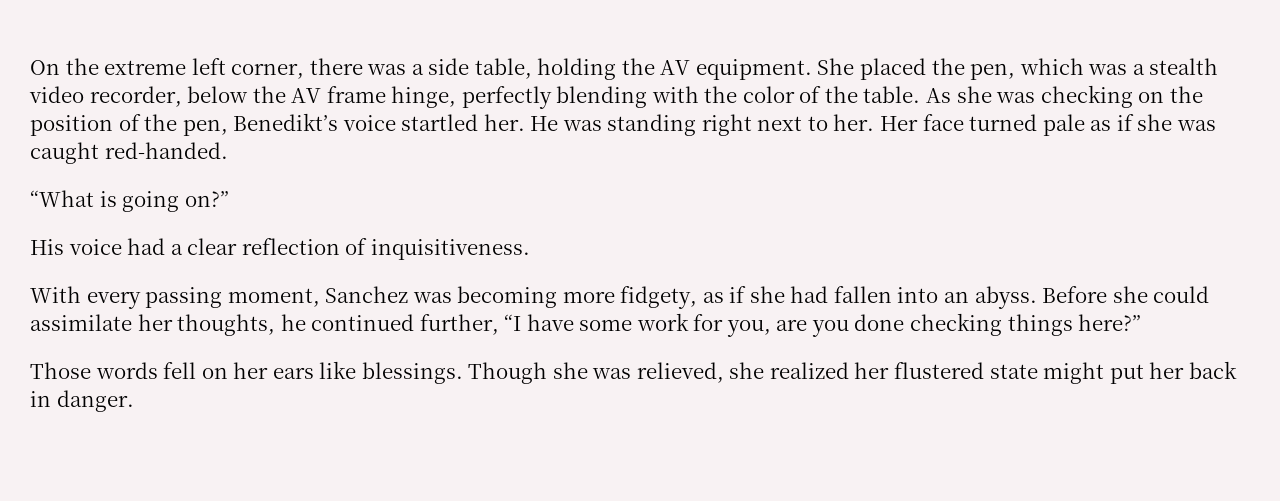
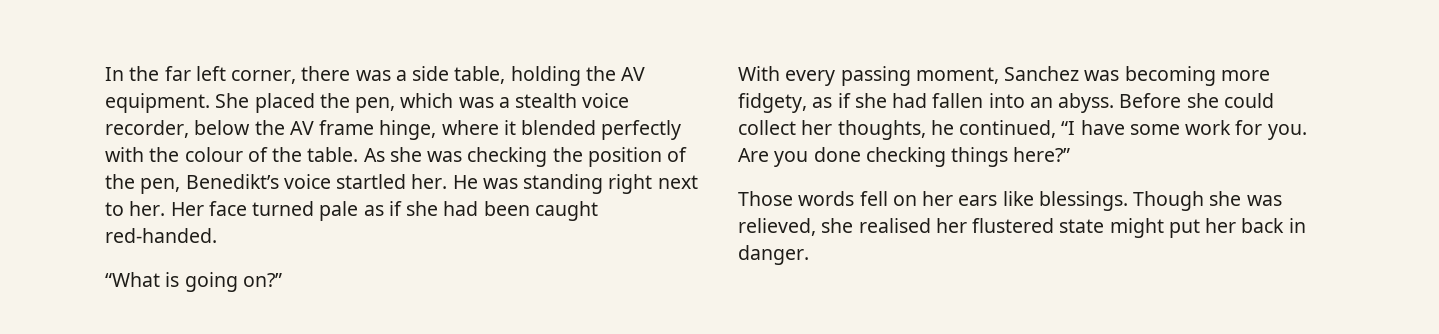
- On the extreme left corner, there was a side table, holding the AV equipment.
+ In the far left corner, there was a side table, holding the AV equipment.
- She placed the pen, which was a stealth video recorder, below the AV frame hinge, perfectly blending with the color of the table.
+ She placed the pen, which was a stealth voice recorder, below the AV frame hinge, where it blended perfectly with the colour of the table.
- As she was checking on the position of the pen, Benedikt’s voice startled her.
+ As she was checking the position of the pen, Benedikt’s voice startled her.
- Her face turned pale as if she was caught red-handed.
+ Her face turned pale as if she had been caught red-handed.
- His voice had a clear reflection of inquisitiveness.
- Before she could assimilate her thoughts, he continued further, “I have some work for you, are you done checking things here?”
+ Before she could collect her thoughts, he continued, “I have some work for you. Are you done checking things here?”
- Though she was relieved, she realized her flustered state might put her back in danger.
+ Though she was relieved, she realised her flustered state might put her back in danger.

